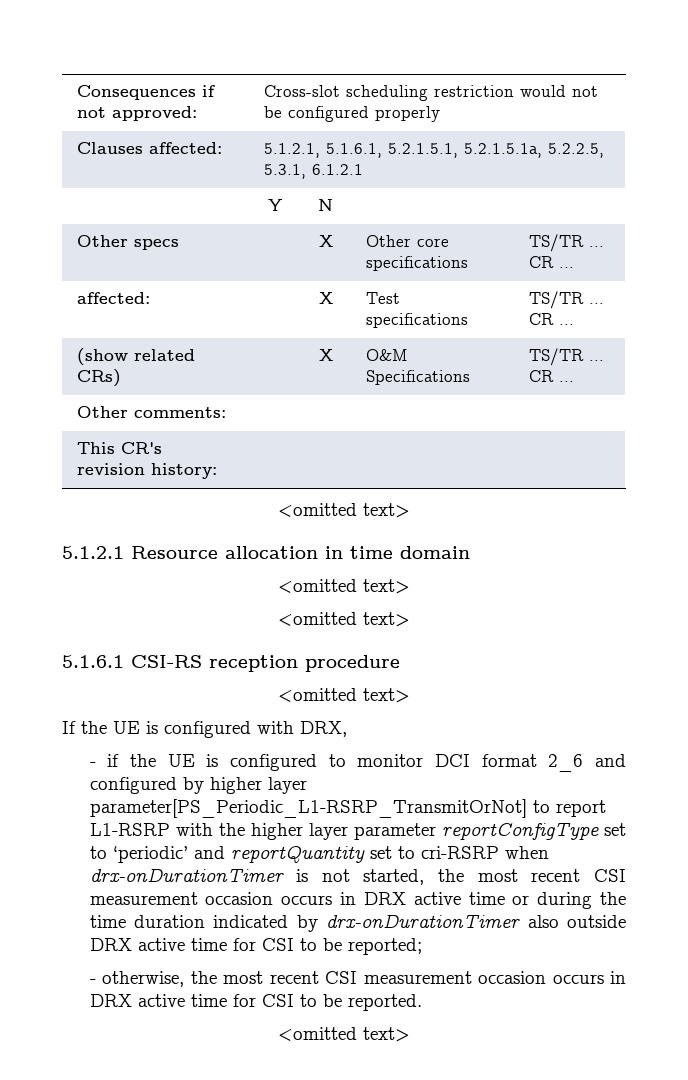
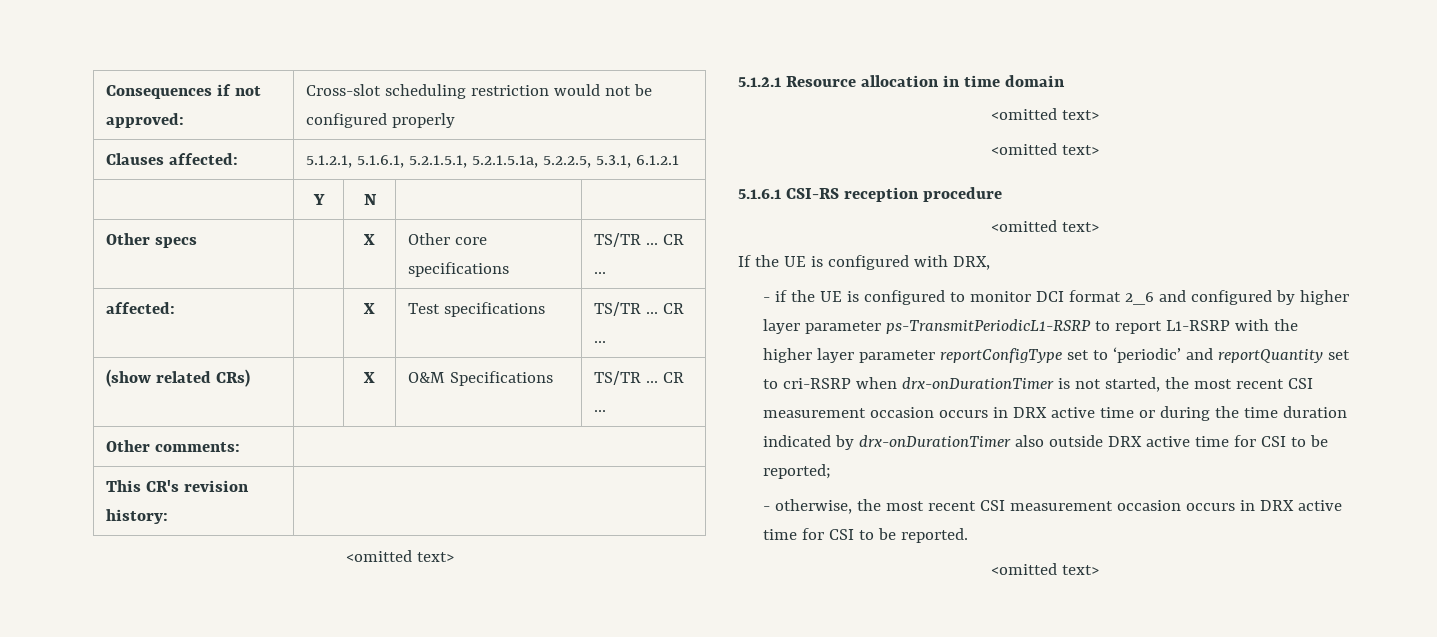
- - if the UE is configured to monitor DCI format 2_6 and configured by higher layer parameter[PS_Periodic_L1-RSRP_TransmitOrNot] to report L1-RSRP with the higher layer parameter reportConfigType set to ‘periodic’ and reportQuantity set to cri-RSRP when drx-onDurationTimer is not started, the most recent CSI measurement occasion occurs in DRX active time or during the time duration indicated by drx-onDurationTimer also outside DRX active time for CSI to be reported;
+ - if the UE is configured to monitor DCI format 2_6 and configured by higher layer parameter ps-TransmitPeriodicL1-RSRP to report L1-RSRP with the higher layer parameter reportConfigType set to ‘periodic’ and reportQuantity set to cri-RSRP when drx-onDurationTimer is not started, the most recent CSI measurement occasion occurs in DRX active time or during the time duration indicated by drx-onDurationTimer also outside DRX active time for CSI to be reported;

